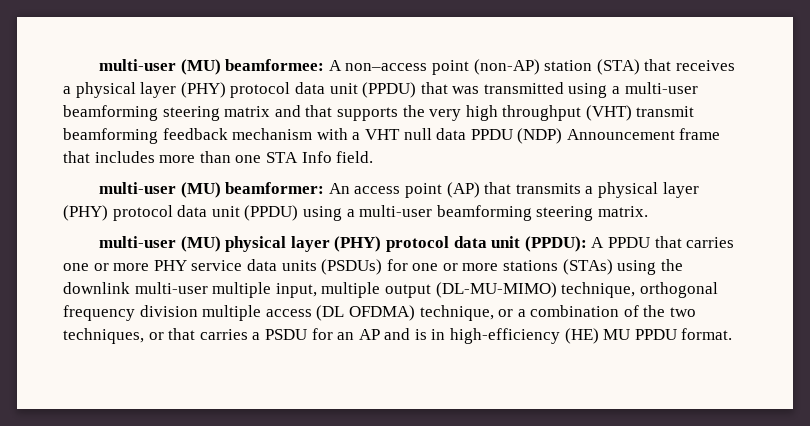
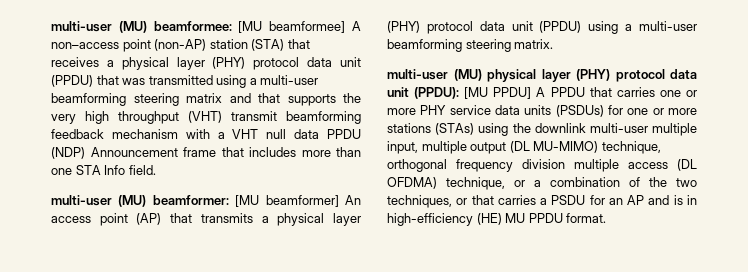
- multi-user (MU) beamformee: A non–access point (non-AP) station (STA) that receives a physical layer (PHY) protocol data unit (PPDU) that was transmitted using a multi-user beamforming steering matrix and that supports the very high throughput (VHT) transmit beamforming feedback mechanism with a VHT null data PPDU (NDP) Announcement frame that includes more than one STA Info field.
+ multi-user (MU) beamformee: [MU beamformee] A non–access point (non-AP) station (STA) that receives a physical layer (PHY) protocol data unit (PPDU) that was transmitted using a multi-user beamforming steering matrix and that supports the very high throughput (VHT) transmit beamforming feedback mechanism with a VHT null data PPDU (NDP) Announcement frame that includes more than one STA Info field.
- multi-user (MU) beamformer: An access point (AP) that transmits a physical layer (PHY) protocol data unit (PPDU) using a multi-user beamforming steering matrix.
+ multi-user (MU) beamformer: [MU beamformer] An access point (AP) that transmits a physical layer (PHY) protocol data unit (PPDU) using a multi-user beamforming steering matrix.
- A PPDU that carries one or more PHY service data units (PSDUs) for one or more stations (STAs) using the downlink multi-user multiple input, multiple output (DL-MU-MIMO) technique, orthogonal frequency division multiple access (DL OFDMA) technique, or a combination of the two techniques, or that carries a PSDU for an AP and is in high-efficiency (HE) MU PPDU format.
+ [MU PPDU] A PPDU that carries one or more PHY service data units (PSDUs) for one or more stations (STAs) using the downlink multi-user multiple input, multiple output (DL MU-MIMO) technique, orthogonal frequency division multiple access (DL OFDMA) technique, or a combination of the two techniques, or that carries a PSDU for an AP and is in high-efficiency (HE) MU PPDU format.

